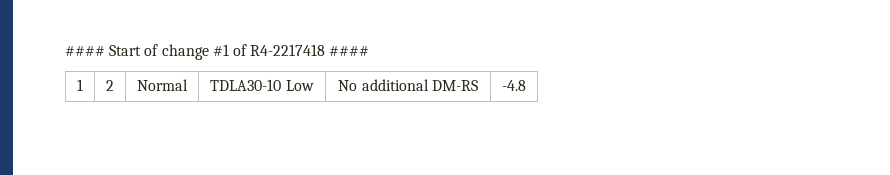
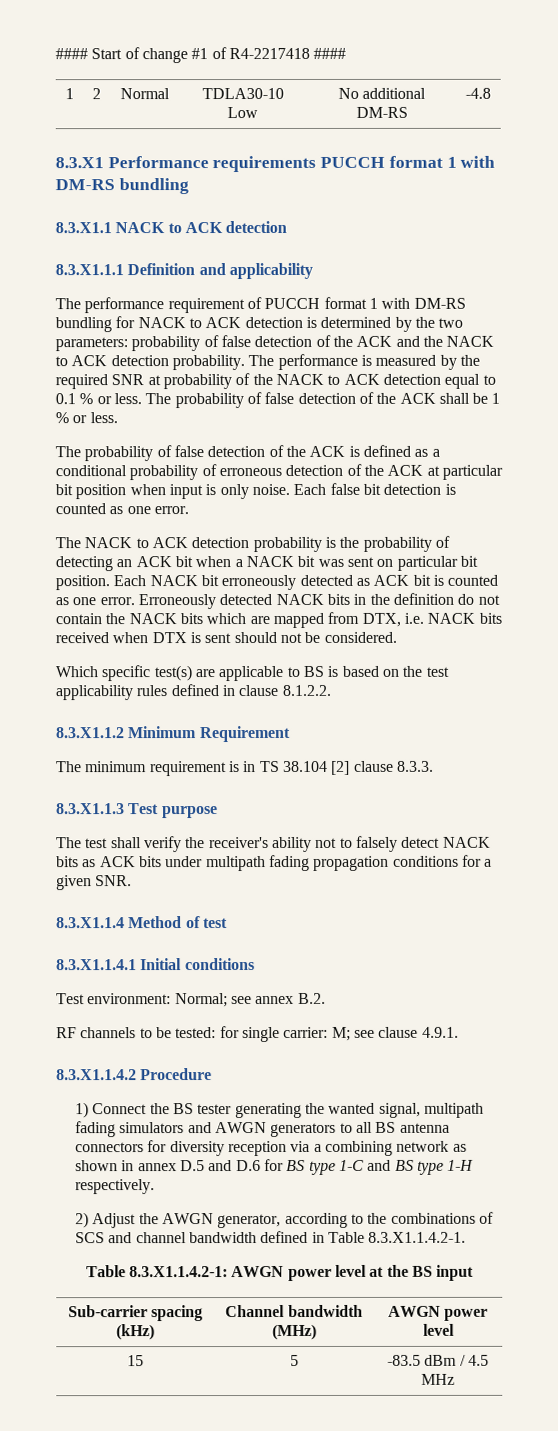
+ 8.3.X1 Performance requirements PUCCH format 1 with DM-RS bundling
+ 8.3.X1.1 NACK to ACK detection
+ 8.3.X1.1.1 Definition and applicability
+ The performance requirement of PUCCH format 1 with DM-RS bundling for NACK to ACK detection is determined by the two parameters: probability of false detection of the ACK and the NACK to ACK detection probability. The performance is measured by the required SNR at probability of the NACK to ACK detection equal to 0.1 % or less. The probability of false detection of the ACK shall be 1 % or less.
+ The probability of false detection of the ACK is defined as a conditional probability of erroneous detection of the ACK at particular bit position when input is only noise. Each false bit detection is counted as one error.
+ The NACK to ACK detection probability is the probability of detecting an ACK bit when a NACK bit was sent on particular bit position. Each NACK bit erroneously detected as ACK bit is counted as one error. Erroneously detected NACK bits in the definition do not contain the NACK bits which are mapped from DTX, i.e. NACK bits received when DTX is sent should not be considered.
+ Which specific test(s) are applicable to BS is based on the test applicability rules defined in clause 8.1.2.2.
+ 8.3.X1.1.2 Minimum Requirement
+ The minimum requirement is in TS 38.104 [2] clause 8.3.3.
+ 8.3.X1.1.3 Test purpose
+ The test shall verify the receiver's ability not to falsely detect NACK bits as ACK bits under multipath fading propagation conditions for a given SNR.
+ 8.3.X1.1.4 Method of test
+ 8.3.X1.1.4.1 Initial conditions
+ Test environment: Normal; see annex B.2.
+ RF channels to be tested: for single carrier: M; see clause 4.9.1.
+ 8.3.X1.1.4.2 Procedure
+ 1) Connect the BS tester generating the wanted signal, multipath fading simulators and AWGN generators to all BS antenna connectors for diversity reception via a combining network as shown in annex D.5 and D.6 for BS type 1-C and BS type 1-H respectively.
+ 2) Adjust the AWGN generator, according to the combinations of SCS and channel bandwidth defined in Table 8.3.X1.1.4.2-1.
+ Table 8.3.X1.1.4.2-1: AWGN power level at the BS input
+ Sub-carrier spacing (kHz) | Channel bandwidth (MHz) | AWGN power level
+ 15 | 5 | -83.5 dBm / 4.5 MHz

